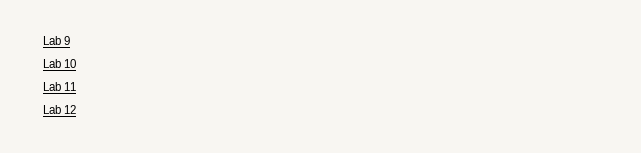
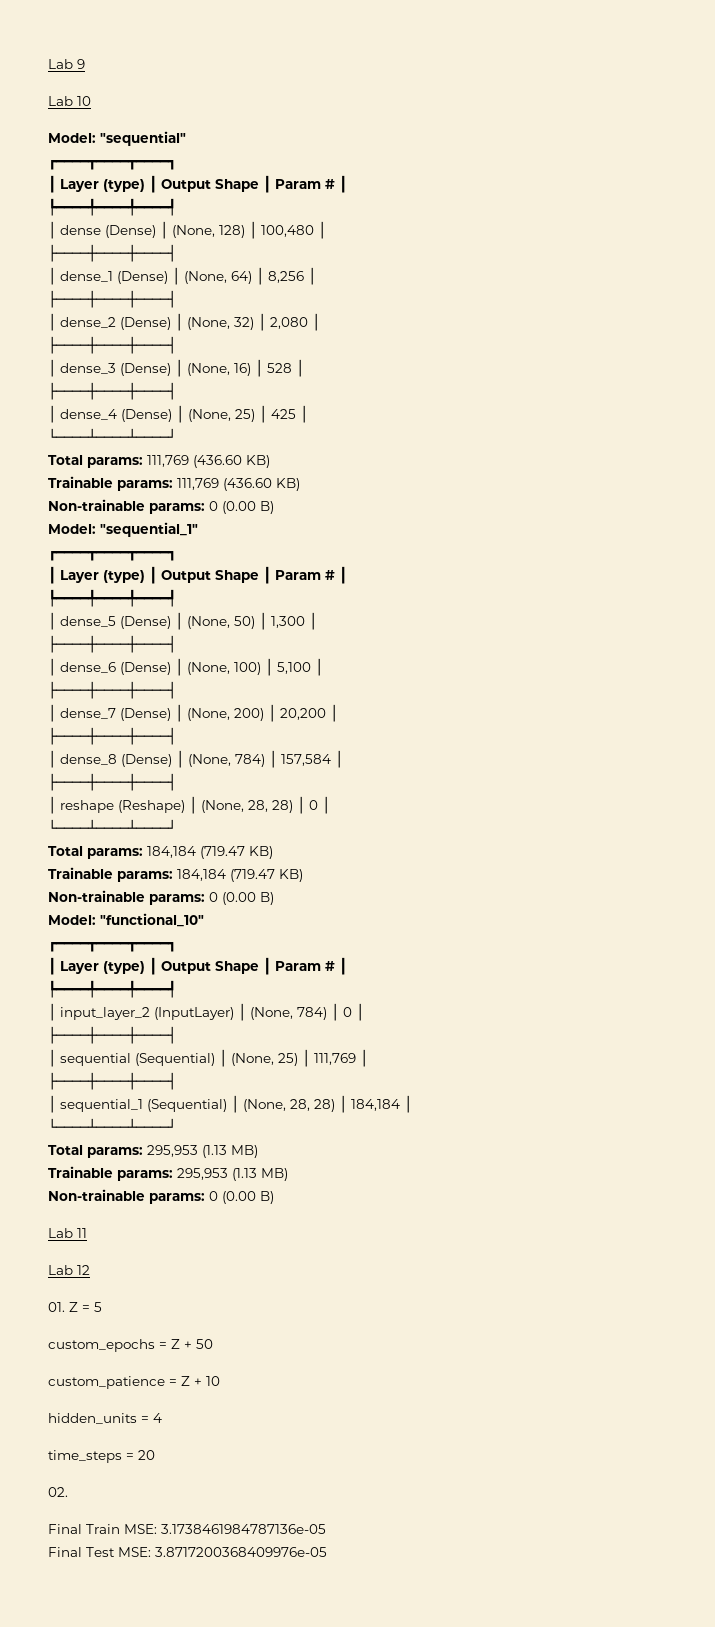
+ Model: "sequential"
+ ┏━━━━┳━━━━┳━━━━┓
+ ┃ Layer (type) ┃ Output Shape ┃ Param # ┃
+ ┡━━━━╇━━━━╇━━━━┩
+ │ dense (Dense) │ (None, 128) │ 100,480 │
+ ├────┼────┼────┤
+ │ dense_1 (Dense) │ (None, 64) │ 8,256 │
+ ├────┼────┼────┤
+ │ dense_2 (Dense) │ (None, 32) │ 2,080 │
+ ├────┼────┼────┤
+ │ dense_3 (Dense) │ (None, 16) │ 528 │
+ ├────┼────┼────┤
+ │ dense_4 (Dense) │ (None, 25) │ 425 │
+ └────┴────┴────┘
+ Total params: 111,769 (436.60 KB)
+ Trainable params: 111,769 (436.60 KB)
+ Non-trainable params: 0 (0.00 B)
+ Model: "sequential_1"
+ ┏━━━━┳━━━━┳━━━━┓
+ ┃ Layer (type) ┃ Output Shape ┃ Param # ┃
+ ┡━━━━╇━━━━╇━━━━┩
+ │ dense_5 (Dense) │ (None, 50) │ 1,300 │
+ ├────┼────┼────┤
+ │ dense_6 (Dense) │ (None, 100) │ 5,100 │
+ ├────┼────┼────┤
+ │ dense_7 (Dense) │ (None, 200) │ 20,200 │
+ ├────┼────┼────┤
+ │ dense_8 (Dense) │ (None, 784) │ 157,584 │
+ ├────┼────┼────┤
+ │ reshape (Reshape) │ (None, 28, 28) │ 0 │
+ └────┴────┴────┘
+ Total params: 184,184 (719.47 KB)
+ Trainable params: 184,184 (719.47 KB)
+ Non-trainable params: 0 (0.00 B)
+ Model: "functional_10"
+ ┏━━━━┳━━━━┳━━━━┓
+ ┃ Layer (type) ┃ Output Shape ┃ Param # ┃
+ ┡━━━━╇━━━━╇━━━━┩
+ │ input_layer_2 (InputLayer) │ (None, 784) │ 0 │
+ ├────┼────┼────┤
+ │ sequential (Sequential) │ (None, 25) │ 111,769 │
+ ├────┼────┼────┤
+ │ sequential_1 (Sequential) │ (None, 28, 28) │ 184,184 │
+ └────┴────┴────┘
+ Total params: 295,953 (1.13 MB)
+ Trainable params: 295,953 (1.13 MB)
+ Non-trainable params: 0 (0.00 B)
  Lab 11
  Lab 12
+ 01. Z = 5
+ custom_epochs = Z + 50
+ custom_patience = Z + 10
+ hidden_units = 4
+ time_steps = 20
+ 02.
+ Final Train MSE: 3.1738461984787136e-05
+ Final Test MSE: 3.8717200368409976e-05

